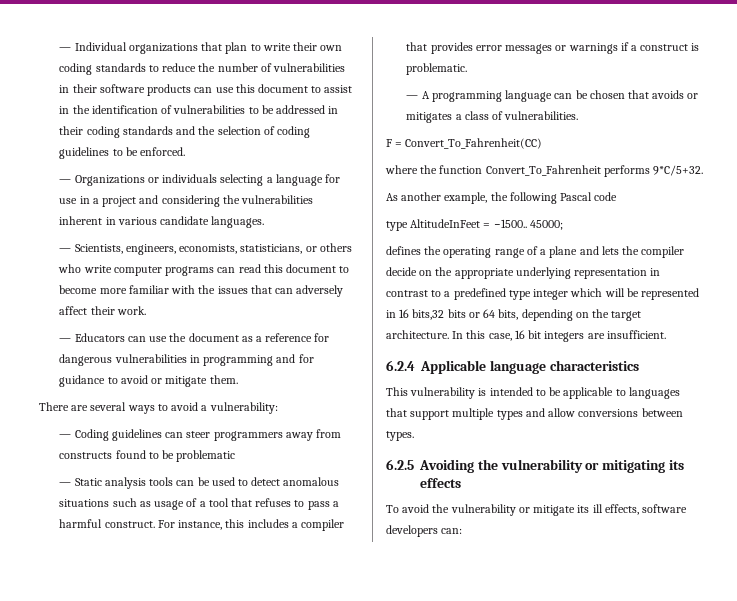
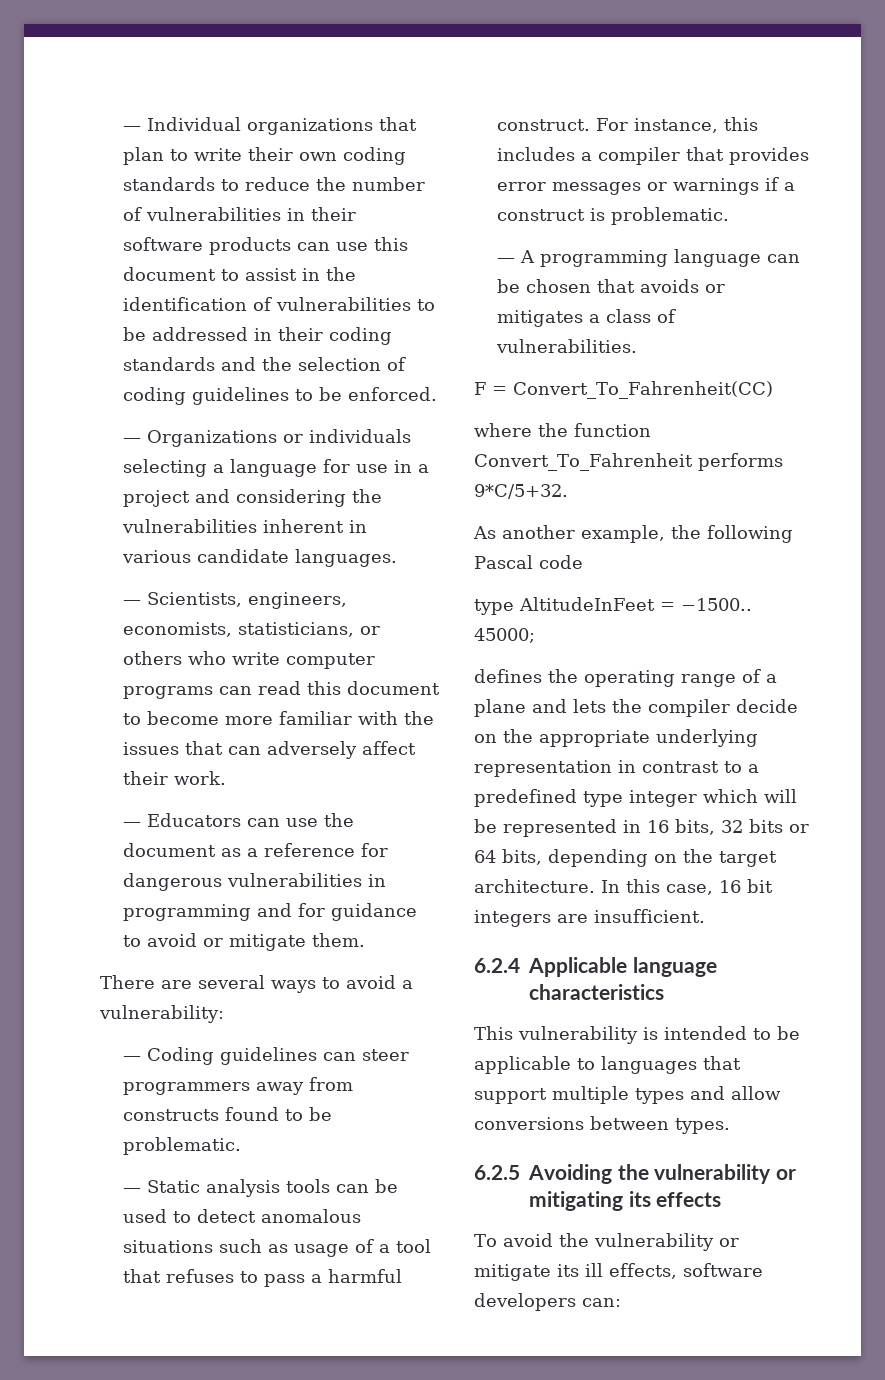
- — Coding guidelines can steer programmers away from constructs found to be problematic
+ — Coding guidelines can steer programmers away from constructs found to be problematic.
- defines the operating range of a plane and lets the compiler decide on the appropriate underlying representation in contrast to a predefined type integer which will be represented in 16 bits,32 bits or 64 bits, depending on the target architecture.
+ defines the operating range of a plane and lets the compiler decide on the appropriate underlying representation in contrast to a predefined type integer which will be represented in 16 bits, 32 bits or 64 bits, depending on the target architecture.

